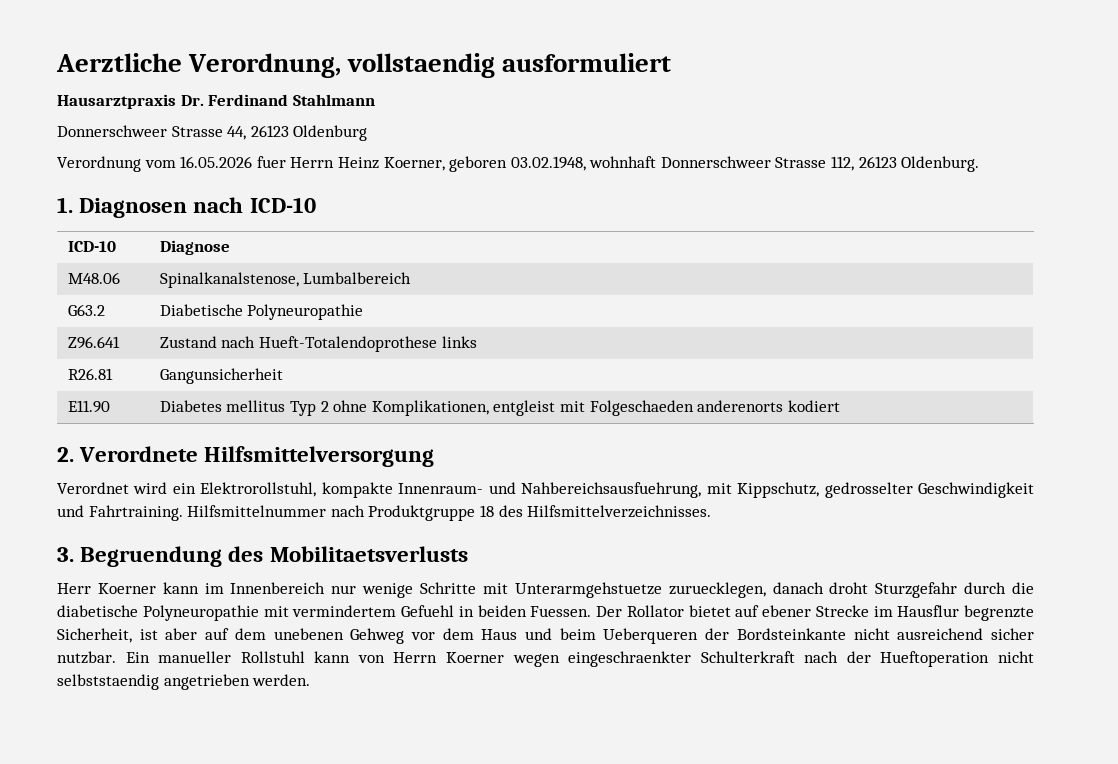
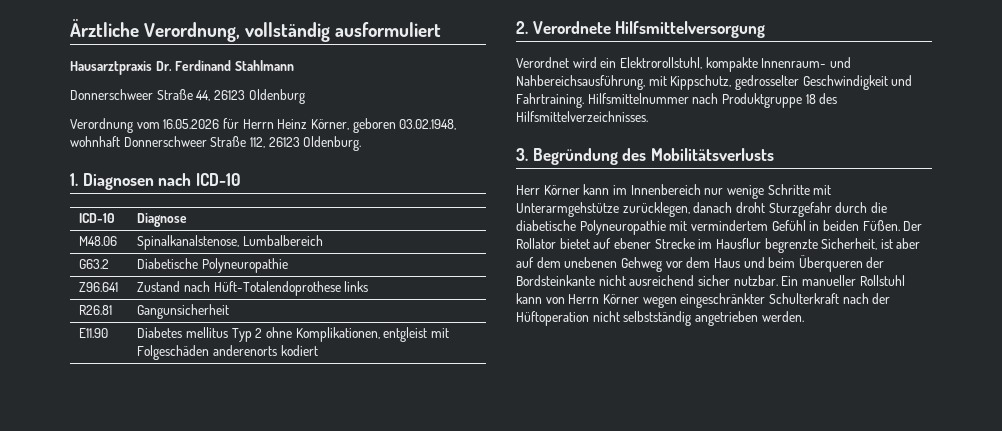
- Aerztliche Verordnung, vollstaendig ausformuliert
+ Ärztliche Verordnung, vollständig ausformuliert
- Donnerschweer Strasse 44, 26123 Oldenburg
+ Donnerschweer Straße 44, 26123 Oldenburg
- Verordnung vom 16.05.2026 fuer Herrn Heinz Koerner, geboren 03.02.1948, wohnhaft Donnerschweer Strasse 112, 26123 Oldenburg.
+ Verordnung vom 16.05.2026 für Herrn Heinz Körner, geboren 03.02.1948, wohnhaft Donnerschweer Straße 112, 26123 Oldenburg.
- Z96.641 | Zustand nach Hueft-Totalendoprothese links
+ Z96.641 | Zustand nach Hüft-Totalendoprothese links
- E11.90 | Diabetes mellitus Typ 2 ohne Komplikationen, entgleist mit Folgeschaeden anderenorts kodiert
+ E11.90 | Diabetes mellitus Typ 2 ohne Komplikationen, entgleist mit Folgeschäden anderenorts kodiert
- Verordnet wird ein Elektrorollstuhl, kompakte Innenraum- und Nahbereichsausfuehrung, mit Kippschutz, gedrosselter Geschwindigkeit und Fahrtraining.
+ Verordnet wird ein Elektrorollstuhl, kompakte Innenraum- und Nahbereichsausführung, mit Kippschutz, gedrosselter Geschwindigkeit und Fahrtraining.
- 3. Begruendung des Mobilitaetsverlusts
+ 3. Begründung des Mobilitätsverlusts
- Herr Koerner kann im Innenbereich nur wenige Schritte mit Unterarmgehstuetze zuruecklegen, danach droht Sturzgefahr durch die diabetische Polyneuropathie mit vermindertem Gefuehl in beiden Fuessen.
+ Herr Körner kann im Innenbereich nur wenige Schritte mit Unterarmgehstütze zurücklegen, danach droht Sturzgefahr durch die diabetische Polyneuropathie mit vermindertem Gefühl in beiden Füßen.
- Der Rollator bietet auf ebener Strecke im Hausflur begrenzte Sicherheit, ist aber auf dem unebenen Gehweg vor dem Haus und beim Ueberqueren der Bordsteinkante nicht ausreichend sicher nutzbar.
+ Der Rollator bietet auf ebener Strecke im Hausflur begrenzte Sicherheit, ist aber auf dem unebenen Gehweg vor dem Haus und beim Überqueren der Bordsteinkante nicht ausreichend sicher nutzbar.
- Ein manueller Rollstuhl kann von Herrn Koerner wegen eingeschraenkter Schulterkraft nach der Hueftoperation nicht selbststaendig angetrieben werden.
+ Ein manueller Rollstuhl kann von Herrn Körner wegen eingeschränkter Schulterkraft nach der Hüftoperation nicht selbstständig angetrieben werden.

